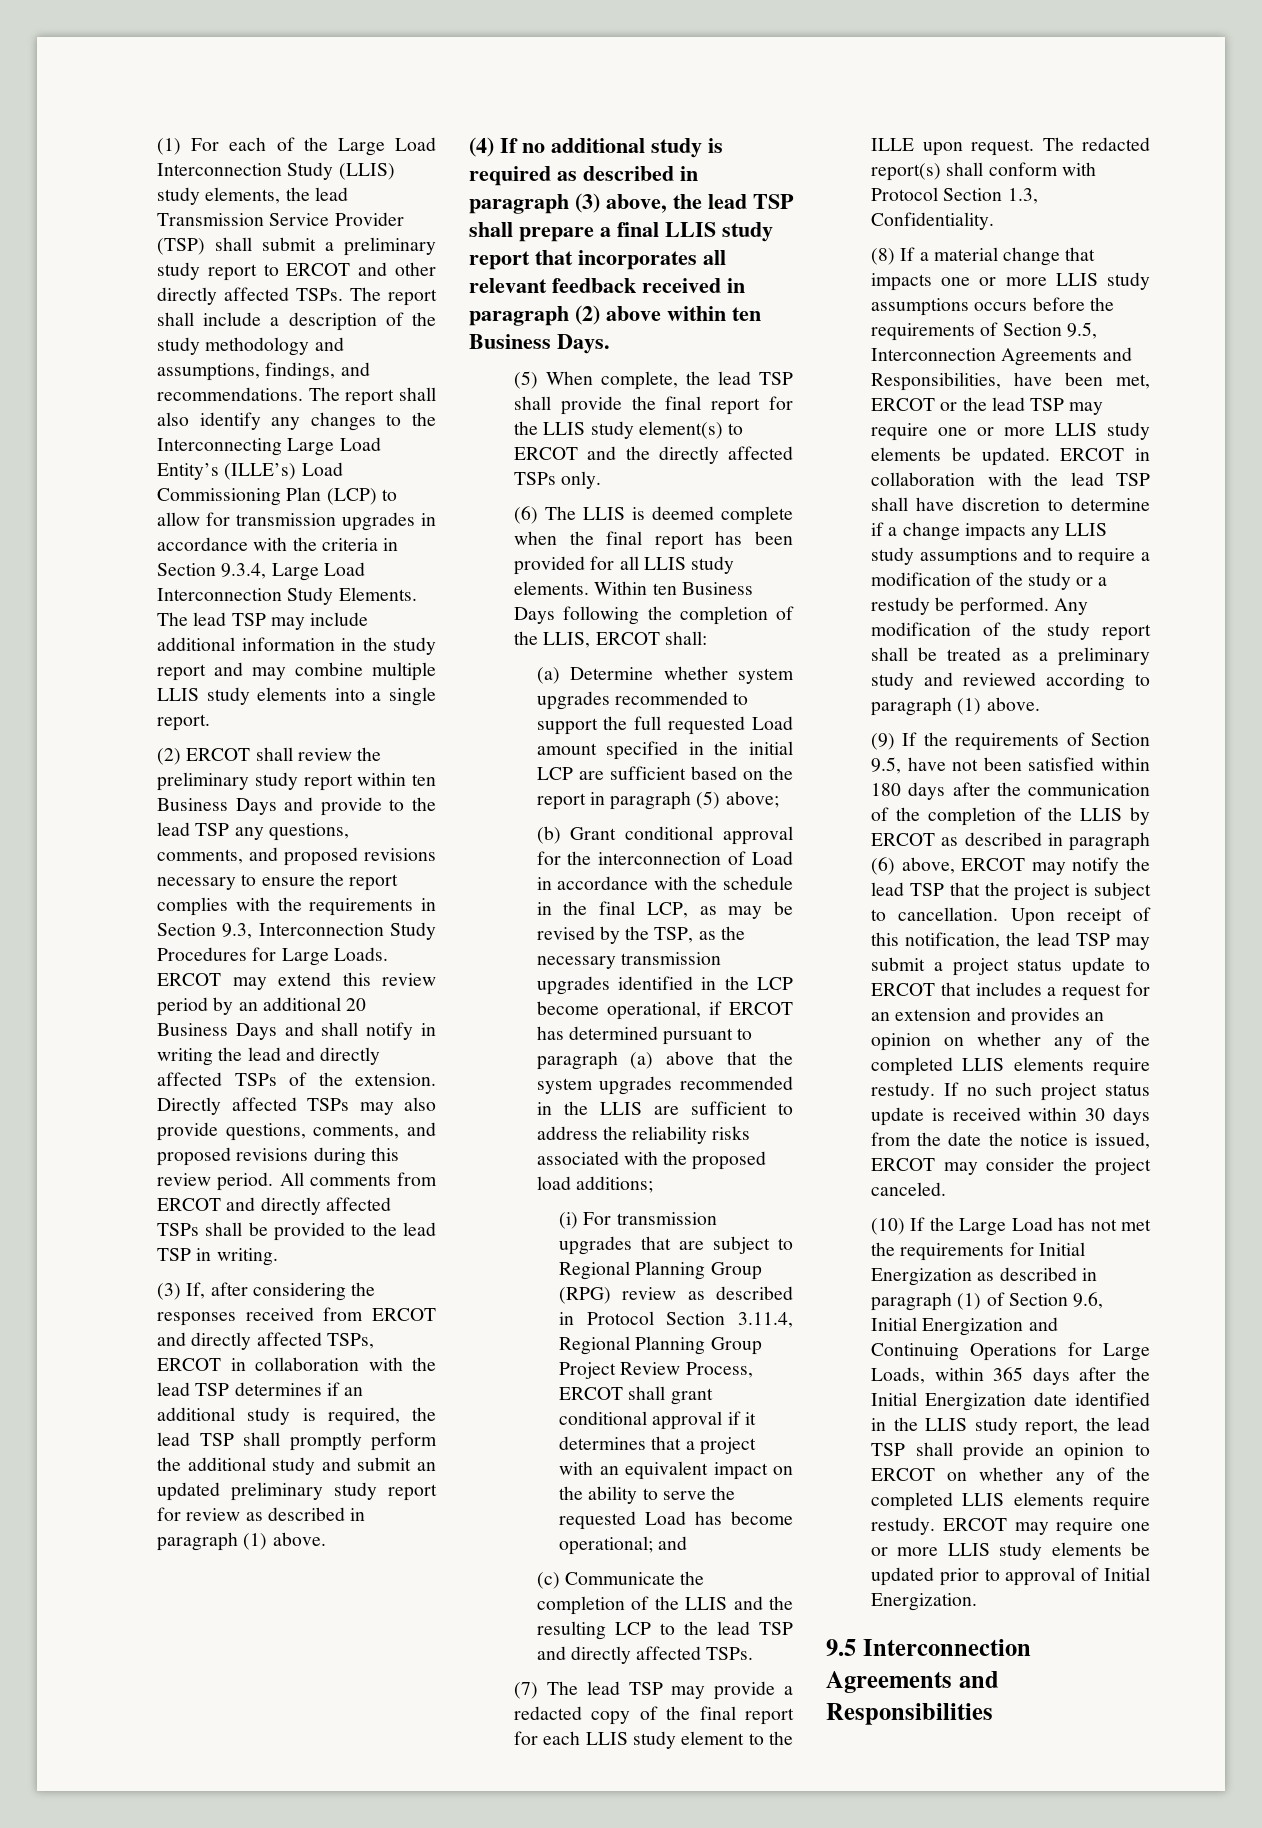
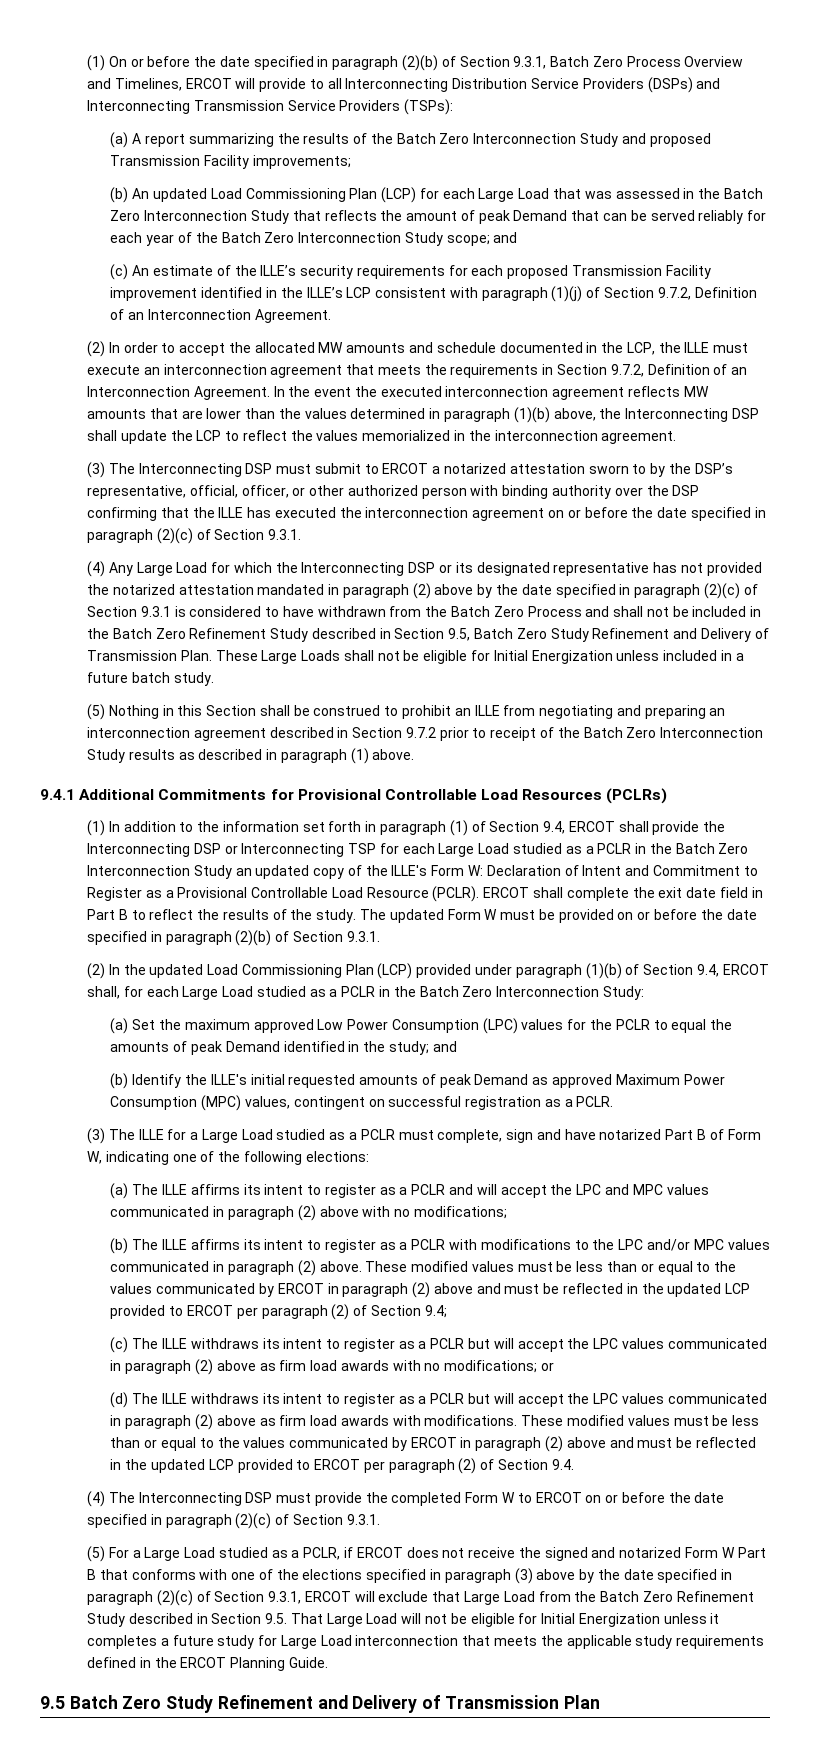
- (1) For each of the Large Load Interconnection Study (LLIS) study elements, the lead Transmission Service Provider (TSP) shall submit a preliminary study report to ERCOT and other directly affected TSPs. The report shall include a description of the study methodology and assumptions, findings, and recommendations. The report shall also identify any changes to the Interconnecting Large Load Entity’s (ILLE’s) Load Commissioning Plan (LCP) to allow for transmission upgrades in accordance with the criteria in Section 9.3.4, Large Load Interconnection Study Elements. The lead TSP may include additional information in the study report and may combine multiple LLIS study elements into a single report.
- (2) ERCOT shall review the preliminary study report within ten Business Days and provide to the lead TSP any questions, comments, and proposed revisions necessary to ensure the report complies with the requirements in Section 9.3, Interconnection Study Procedures for Large Loads. ERCOT may extend this review period by an additional 20 Business Days and shall notify in writing the lead and directly affected TSPs of the extension. Directly affected TSPs may also provide questions, comments, and proposed revisions during this review period. All comments from ERCOT and directly affected TSPs shall be provided to the lead TSP in writing.
- (3) If, after considering the responses received from ERCOT and directly affected TSPs, ERCOT in collaboration with the lead TSP determines if an additional study is required, the lead TSP shall promptly perform the additional study and submit an updated preliminary study report for review as described in paragraph (1) above.
+ (1) On or before the date specified in paragraph (2)(b) of Section 9.3.1, Batch Zero Process Overview and Timelines, ERCOT will provide to all Interconnecting Distribution Service Providers (DSPs) and Interconnecting Transmission Service Providers (TSPs):
+ (a) A report summarizing the results of the Batch Zero Interconnection Study and proposed Transmission Facility improvements;
+ (b) An updated Load Commissioning Plan (LCP) for each Large Load that was assessed in the Batch Zero Interconnection Study that reflects the amount of peak Demand that can be served reliably for each year of the Batch Zero Interconnection Study scope; and
+ (c) An estimate of the ILLE’s security requirements for each proposed Transmission Facility improvement identified in the ILLE’s LCP consistent with paragraph (1)(j) of Section 9.7.2, Definition of an Interconnection Agreement.
+ (2) In order to accept the allocated MW amounts and schedule documented in the LCP, the ILLE must execute an interconnection agreement that meets the requirements in Section 9.7.2, Definition of an Interconnection Agreement. In the event the executed interconnection agreement reflects MW amounts that are lower than the values determined in paragraph (1)(b) above, the Interconnecting DSP shall update the LCP to reflect the values memorialized in the interconnection agreement.
+ (3) The Interconnecting DSP must submit to ERCOT a notarized attestation sworn to by the DSP’s representative, official, officer, or other authorized person with binding authority over the DSP confirming that the ILLE has executed the interconnection agreement on or before the date specified in paragraph (2)(c) of Section 9.3.1.
+ (4) Any Large Load for which the Interconnecting DSP or its designated representative has not provided the notarized attestation mandated in paragraph (2) above by the date specified in paragraph (2)(c) of Section 9.3.1 is considered to have withdrawn from the Batch Zero Process and shall not be included in the Batch Zero Refinement Study described in Section 9.5, Batch Zero Study Refinement and Delivery of Transmission Plan. These Large Loads shall not be eligible for Initial Energization unless included in a future batch study.
+ (5) Nothing in this Section shall be construed to prohibit an ILLE from negotiating and preparing an interconnection agreement described in Section 9.7.2 prior to receipt of the Batch Zero Interconnection Study results as described in paragraph (1) above.
- (4) If no additional study is required as described in paragraph (3) above, the lead TSP shall prepare a final LLIS study report that incorporates all relevant feedback received in paragraph (2) above within ten Business Days.
- (5) When complete, the lead TSP shall provide the final report for the LLIS study element(s) to ERCOT and the directly affected TSPs only.
- (6) The LLIS is deemed complete when the final report has been provided for all LLIS study elements. Within ten Business Days following the completion of the LLIS, ERCOT shall:
- (a) Determine whether system upgrades recommended to support the full requested Load amount specified in the initial LCP are sufficient based on the report in paragraph (5) above;
- (b) Grant conditional approval for the interconnection of Load in accordance with the schedule in the final LCP, as may be revised by the TSP, as the necessary transmission upgrades identified in the LCP become operational, if ERCOT has determined pursuant to paragraph (a) above that the system upgrades recommended in the LLIS are sufficient to address the reliability risks associated with the proposed load additions;
- (i) For transmission upgrades that are subject to Regional Planning Group (RPG) review as described in Protocol Section 3.11.4, Regional Planning Group Project Review Process, ERCOT shall grant conditional approval if it determines that a project with an equivalent impact on the ability to serve the requested Load has become operational; and
- (c) Communicate the completion of the LLIS and the resulting LCP to the lead TSP and directly affected TSPs.
- (7) The lead TSP may provide a redacted copy of the final report for each LLIS study element to the ILLE upon request. The redacted report(s) shall conform with Protocol Section 1.3, Confidentiality.
- (8) If a material change that impacts one or more LLIS study assumptions occurs before the requirements of Section 9.5, Interconnection Agreements and Responsibilities, have been met, ERCOT or the lead TSP may require one or more LLIS study elements be updated. ERCOT in collaboration with the lead TSP shall have discretion to determine if a change impacts any LLIS study assumptions and to require a modification of the study or a restudy be performed. Any modification of the study report shall be treated as a preliminary study and reviewed according to paragraph (1) above.
- (9) If the requirements of Section 9.5, have not been satisfied within 180 days after the communication of the completion of the LLIS by ERCOT as described in paragraph (6) above, ERCOT may notify the lead TSP that the project is subject to cancellation. Upon receipt of this notification, the lead TSP may submit a project status update to ERCOT that includes a request for an extension and provides an opinion on whether any of the completed LLIS elements require restudy. If no such project status update is received within 30 days from the date the notice is issued, ERCOT may consider the project canceled.
- (10) If the Large Load has not met the requirements for Initial Energization as described in paragraph (1) of Section 9.6, Initial Energization and Continuing Operations for Large Loads, within 365 days after the Initial Energization date identified in the LLIS study report, the lead TSP shall provide an opinion to ERCOT on whether any of the completed LLIS elements require restudy. ERCOT may require one or more LLIS study elements be updated prior to approval of Initial Energization.
- 9.5 Interconnection Agreements and Responsibilities
+ 9.4.1 Additional Commitments for Provisional Controllable Load Resources (PCLRs)
+ (1) In addition to the information set forth in paragraph (1) of Section 9.4, ERCOT shall provide the Interconnecting DSP or Interconnecting TSP for each Large Load studied as a PCLR in the Batch Zero Interconnection Study an updated copy of the ILLE's Form W: Declaration of Intent and Commitment to Register as a Provisional Controllable Load Resource (PCLR). ERCOT shall complete the exit date field in Part B to reflect the results of the study. The updated Form W must be provided on or before the date specified in paragraph (2)(b) of Section 9.3.1.
+ (2) In the updated Load Commissioning Plan (LCP) provided under paragraph (1)(b) of Section 9.4, ERCOT shall, for each Large Load studied as a PCLR in the Batch Zero Interconnection Study:
+ (a) Set the maximum approved Low Power Consumption (LPC) values for the PCLR to equal the amounts of peak Demand identified in the study; and
+ (b) Identify the ILLE's initial requested amounts of peak Demand as approved Maximum Power Consumption (MPC) values, contingent on successful registration as a PCLR.
+ (3) The ILLE for a Large Load studied as a PCLR must complete, sign and have notarized Part B of Form W, indicating one of the following elections:
+ (a) The ILLE affirms its intent to register as a PCLR and will accept the LPC and MPC values communicated in paragraph (2) above with no modifications;
+ (b) The ILLE affirms its intent to register as a PCLR with modifications to the LPC and/or MPC values communicated in paragraph (2) above. These modified values must be less than or equal to the values communicated by ERCOT in paragraph (2) above and must be reflected in the updated LCP provided to ERCOT per paragraph (2) of Section 9.4;
+ (c) The ILLE withdraws its intent to register as a PCLR but will accept the LPC values communicated in paragraph (2) above as firm load awards with no modifications; or
+ (d) The ILLE withdraws its intent to register as a PCLR but will accept the LPC values communicated in paragraph (2) above as firm load awards with modifications. These modified values must be less than or equal to the values communicated by ERCOT in paragraph (2) above and must be reflected in the updated LCP provided to ERCOT per paragraph (2) of Section 9.4.
+ (4) The Interconnecting DSP must provide the completed Form W to ERCOT on or before the date specified in paragraph (2)(c) of Section 9.3.1.
+ (5) For a Large Load studied as a PCLR, if ERCOT does not receive the signed and notarized Form W Part B that conforms with one of the elections specified in paragraph (3) above by the date specified in paragraph (2)(c) of Section 9.3.1, ERCOT will exclude that Large Load from the Batch Zero Refinement Study described in Section 9.5. That Large Load will not be eligible for Initial Energization unless it completes a future study for Large Load interconnection that meets the applicable study requirements defined in the ERCOT Planning Guide.
+ 9.5 Batch Zero Study Refinement and Delivery of Transmission Plan

